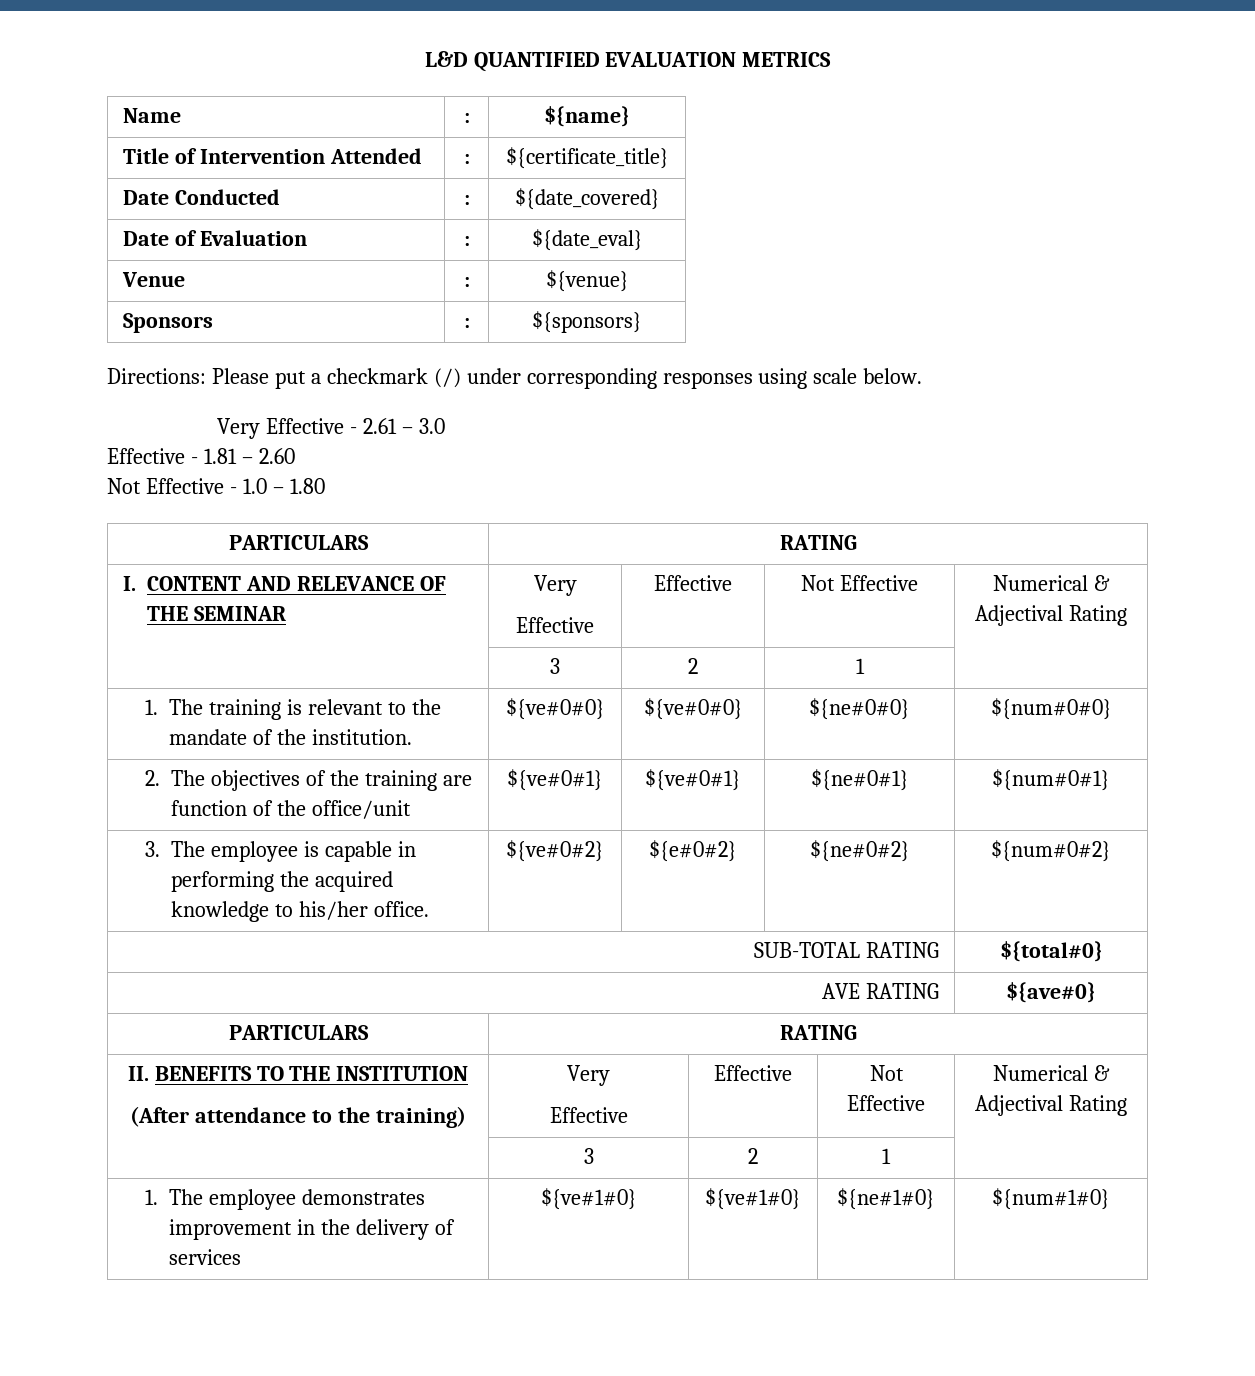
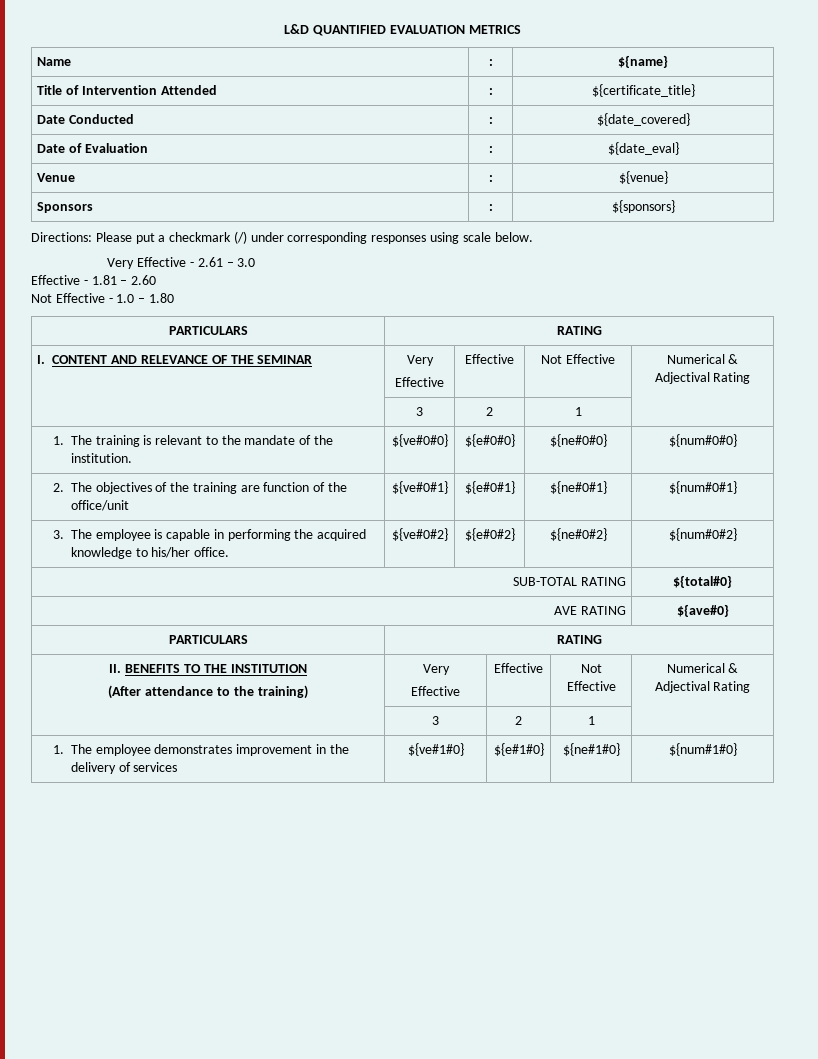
- 1. The training is relevant to the mandate of the institution. | ${ve#0#0} | ${ve#0#0} | ${ne#0#0} | ${num#0#0}
+ 1. The training is relevant to the mandate of the institution. | ${ve#0#0} | ${e#0#0} | ${ne#0#0} | ${num#0#0}
- 2. The objectives of the training are function of the office/unit | ${ve#0#1} | ${ve#0#1} | ${ne#0#1} | ${num#0#1}
+ 2. The objectives of the training are function of the office/unit | ${ve#0#1} | ${e#0#1} | ${ne#0#1} | ${num#0#1}
- 1. The employee demonstrates improvement in the delivery of services | ${ve#1#0} | ${ve#1#0} | ${ne#1#0} | ${num#1#0}
+ 1. The employee demonstrates improvement in the delivery of services | ${ve#1#0} | ${e#1#0} | ${ne#1#0} | ${num#1#0}

